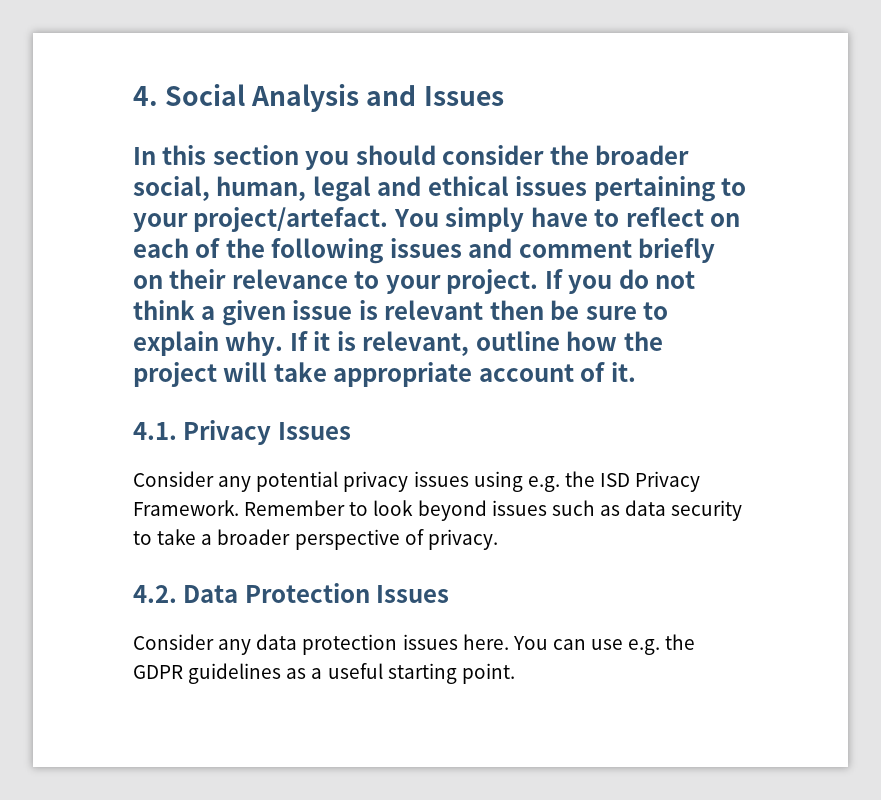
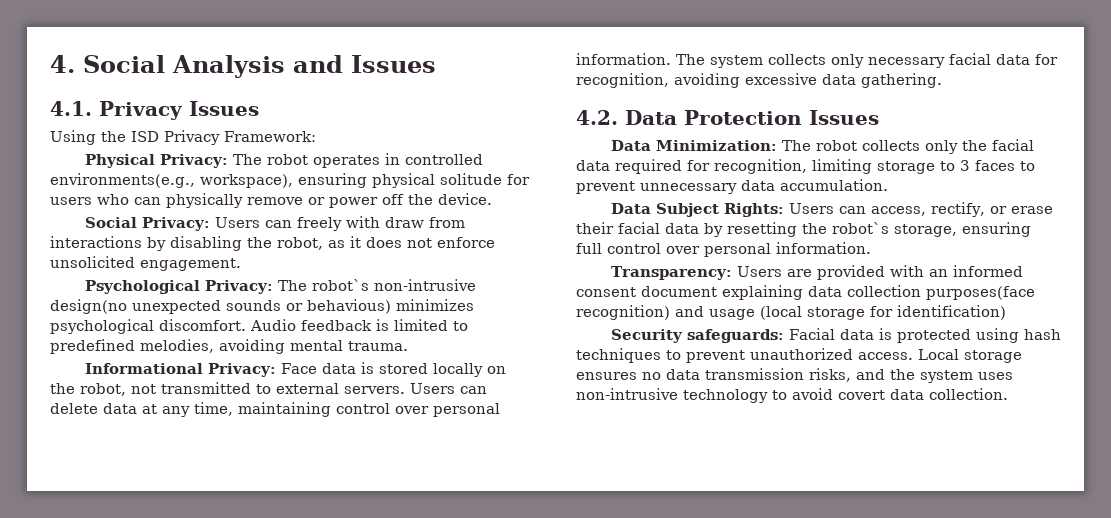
- In this section you should consider the broader social, human, legal and ethical issues pertaining to your project/artefact. You simply have to reflect on each of the following issues and comment briefly on their relevance to your project. If you do not think a given issue is relevant then be sure to explain why. If it is relevant, outline how the project will take appropriate account of it.
  4.1. Privacy Issues
- Consider any potential privacy issues using e.g. the ISD Privacy Framework. Remember to look beyond issues such as data security to take a broader perspective of privacy.
+ Using the ISD Privacy Framework:
+ Physical Privacy: The robot operates in controlled environments(e.g., workspace), ensuring physical solitude for users who can physically remove or power off the device.
+ Social Privacy: Users can freely with draw from interactions by disabling the robot, as it does not enforce unsolicited engagement.
+ Psychological Privacy: The robot`s non-intrusive design(no unexpected sounds or behavious) minimizes psychological discomfort. Audio feedback is limited to predefined melodies, avoiding mental trauma.
+ Informational Privacy: Face data is stored locally on the robot, not transmitted to external servers. Users can delete data at any time, maintaining control over personal information. The system collects only necessary facial data for recognition, avoiding excessive data gathering.
  4.2. Data Protection Issues
- Consider any data protection issues here. You can use e.g. the GDPR guidelines as a useful starting point.
+ Data Minimization: The robot collects only the facial data required for recognition, limiting storage to 3 faces to prevent unnecessary data accumulation.
+ Data Subject Rights: Users can access, rectify, or erase their facial data by resetting the robot`s storage, ensuring full control over personal information.
+ Transparency: Users are provided with an informed consent document explaining data collection purposes(face recognition) and usage (local storage for identification)
+ Security safeguards: Facial data is protected using hash techniques to prevent unauthorized access. Local storage ensures no data transmission risks, and the system uses non-intrusive technology to avoid covert data collection.

